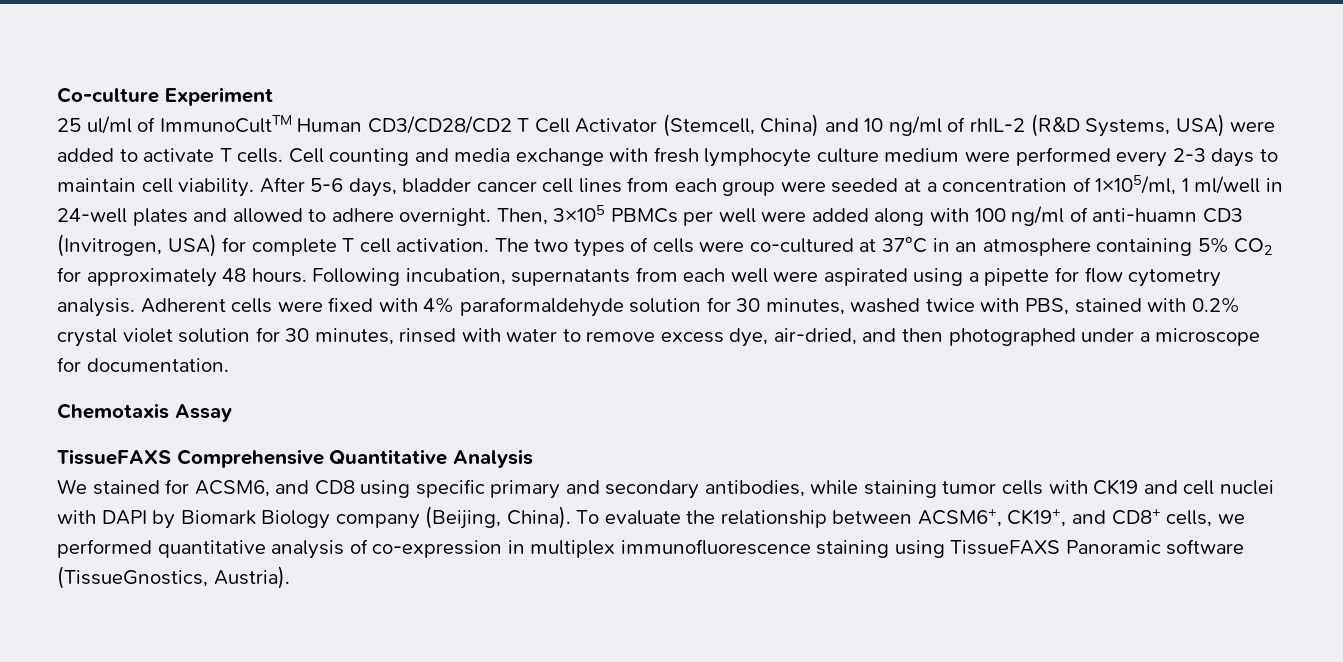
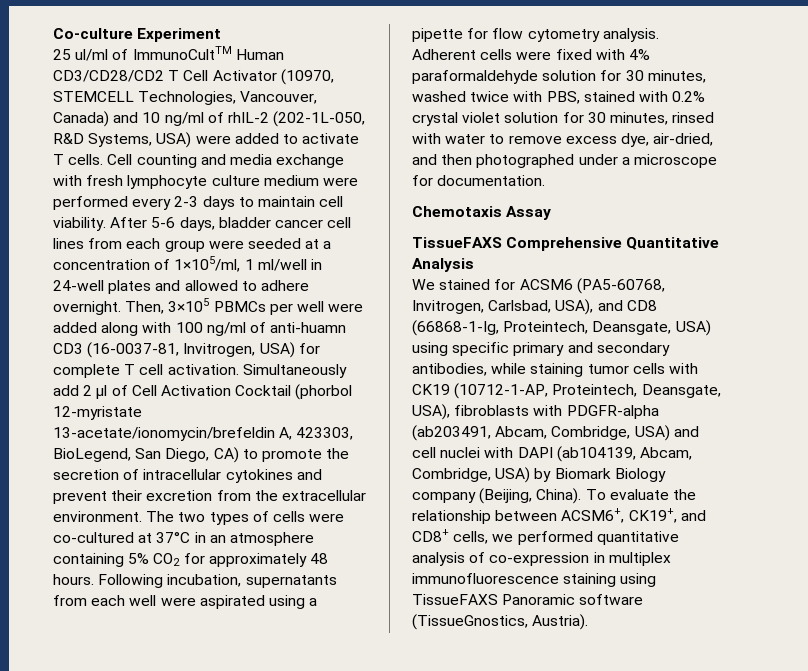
- 25 ul/ml of ImmunoCultTM Human CD3/CD28/CD2 T Cell Activator (Stemcell, China) and 10 ng/ml of rhIL-2 (R&D Systems, USA) were added to activate T cells.
+ 25 ul/ml of ImmunoCultTM Human CD3/CD28/CD2 T Cell Activator (10970, STEMCELL Technologies, Vancouver, Canada) and 10 ng/ml of rhIL-2 (202-1L-050, R&D Systems, USA) were added to activate T cells.
- Then, 3×105 PBMCs per well were added along with 100 ng/ml of anti-huamn CD3 (Invitrogen, USA) for complete T cell activation.
+ Then, 3×105 PBMCs per well were added along with 100 ng/ml of anti-huamn CD3 (16-0037-81, Invitrogen, USA) for complete T cell activation.
+ Simultaneously add 2 μl of Cell Activation Cocktail (phorbol 12-myristate 13-acetate/ionomycin/brefeldin A, 423303, BioLegend, San Diego, CA) to promote the secretion of intracellular cytokines and prevent their excretion from the extracellular environment.
- We stained for ACSM6, and CD8 using specific primary and secondary antibodies, while staining tumor cells with CK19 and cell nuclei with DAPI by Biomark Biology company (Beijing, China).
+ We stained for ACSM6 (PA5-60768, Invitrogen, Carlsbad, USA), and CD8 (66868-1-Ig, Proteintech, Deansgate, USA) using specific primary and secondary antibodies, while staining tumor cells with CK19 (10712-1-AP, Proteintech, Deansgate, USA), fibroblasts with PDGFR-alpha (ab203491, Abcam, Combridge, USA) and cell nuclei with DAPI (ab104139, Abcam, Combridge, USA) by Biomark Biology company (Beijing, China).

